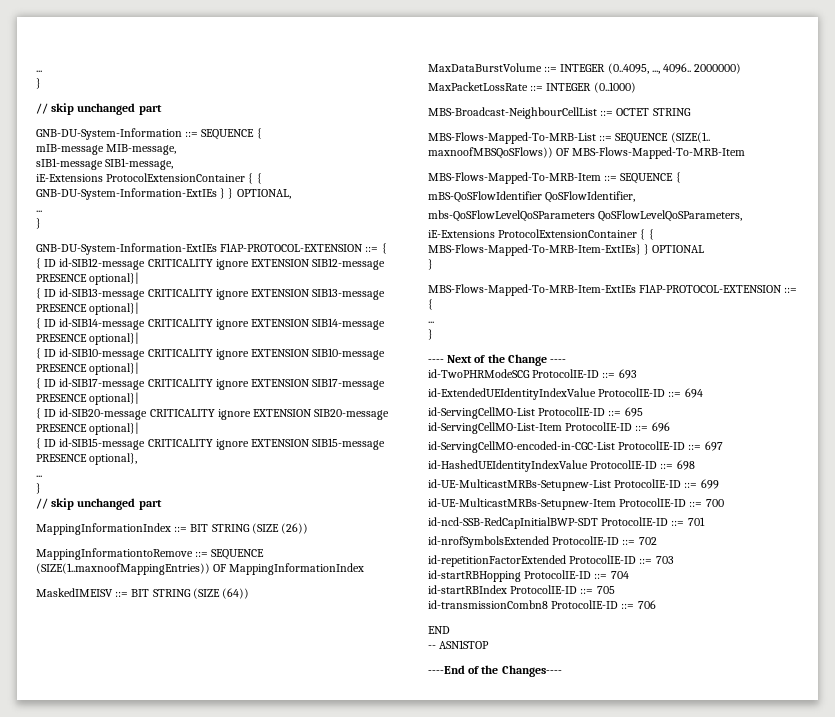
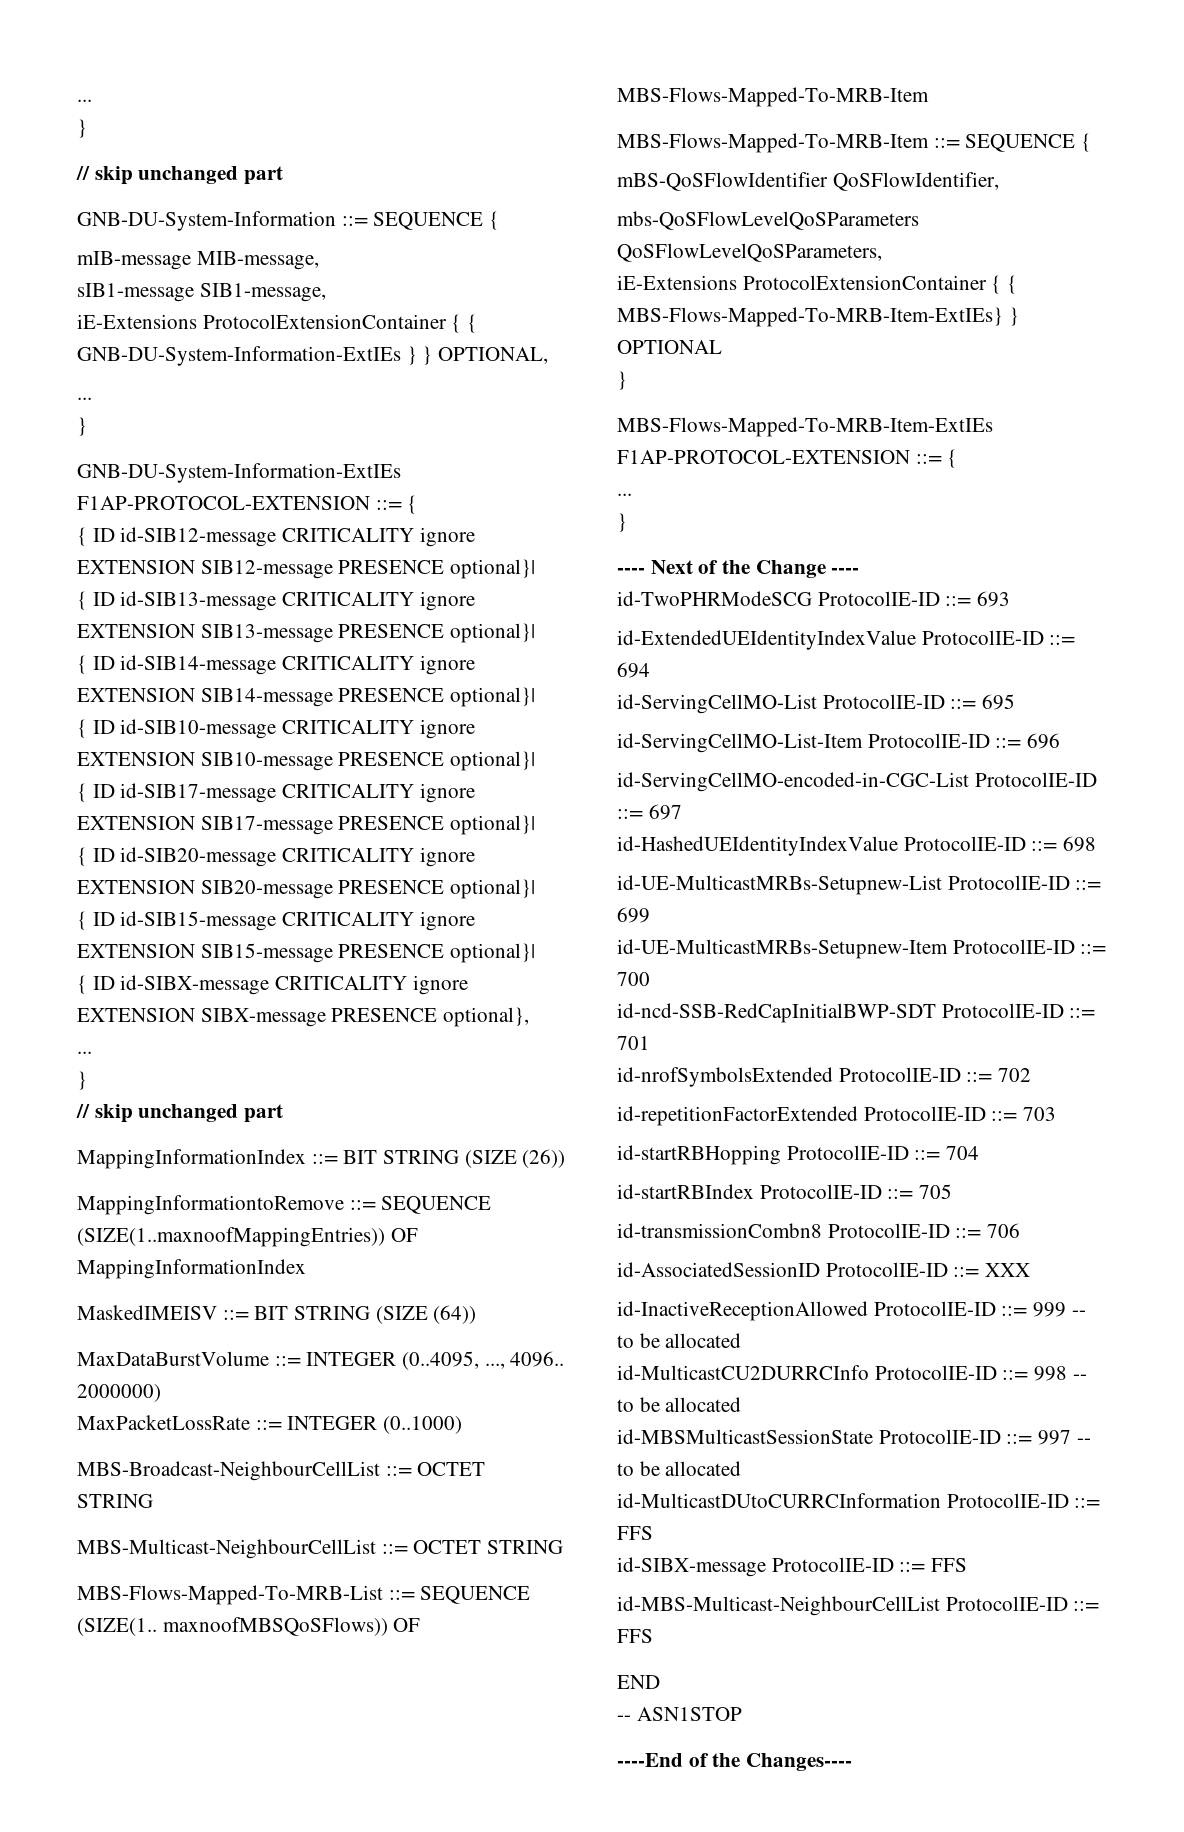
- { ID id-SIB15-message CRITICALITY ignore EXTENSION SIB15-message PRESENCE optional},
+ { ID id-SIB15-message CRITICALITY ignore EXTENSION SIB15-message PRESENCE optional}|
+ { ID id-SIBX-message CRITICALITY ignore EXTENSION SIBX-message PRESENCE optional},
+ MBS-Multicast-NeighbourCellList ::= OCTET STRING
+ id-AssociatedSessionID ProtocolIE-ID ::= XXX
+ id-InactiveReceptionAllowed ProtocolIE-ID ::= 999 -- to be allocated
+ id-MulticastCU2DURRCInfo ProtocolIE-ID ::= 998 -- to be allocated
+ id-MBSMulticastSessionState ProtocolIE-ID ::= 997 -- to be allocated
+ id-MulticastDUtoCURRCInformation ProtocolIE-ID ::= FFS
+ id-SIBX-message ProtocolIE-ID ::= FFS
+ id-MBS-Multicast-NeighbourCellList ProtocolIE-ID ::= FFS

